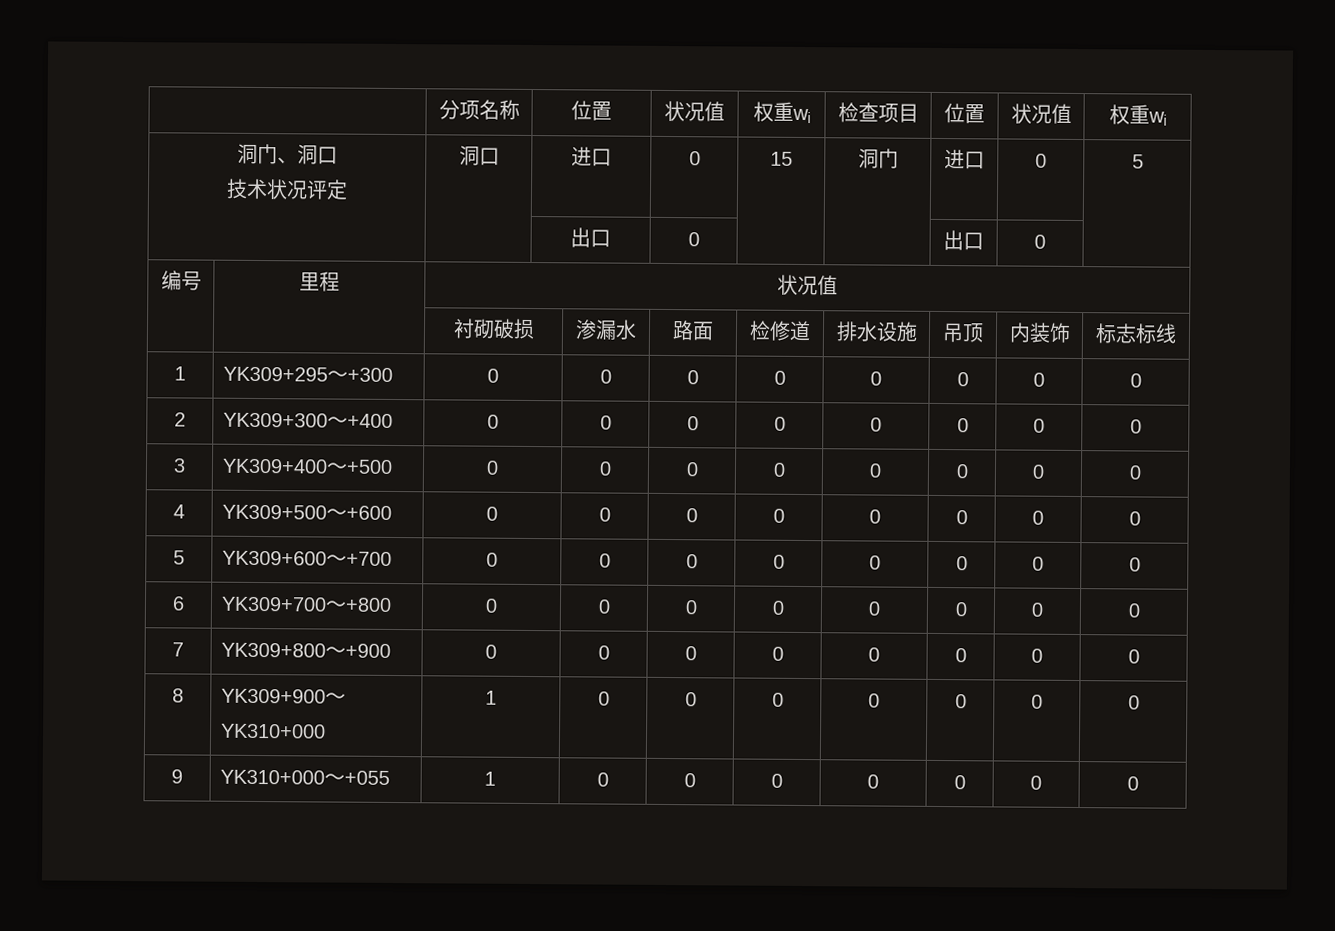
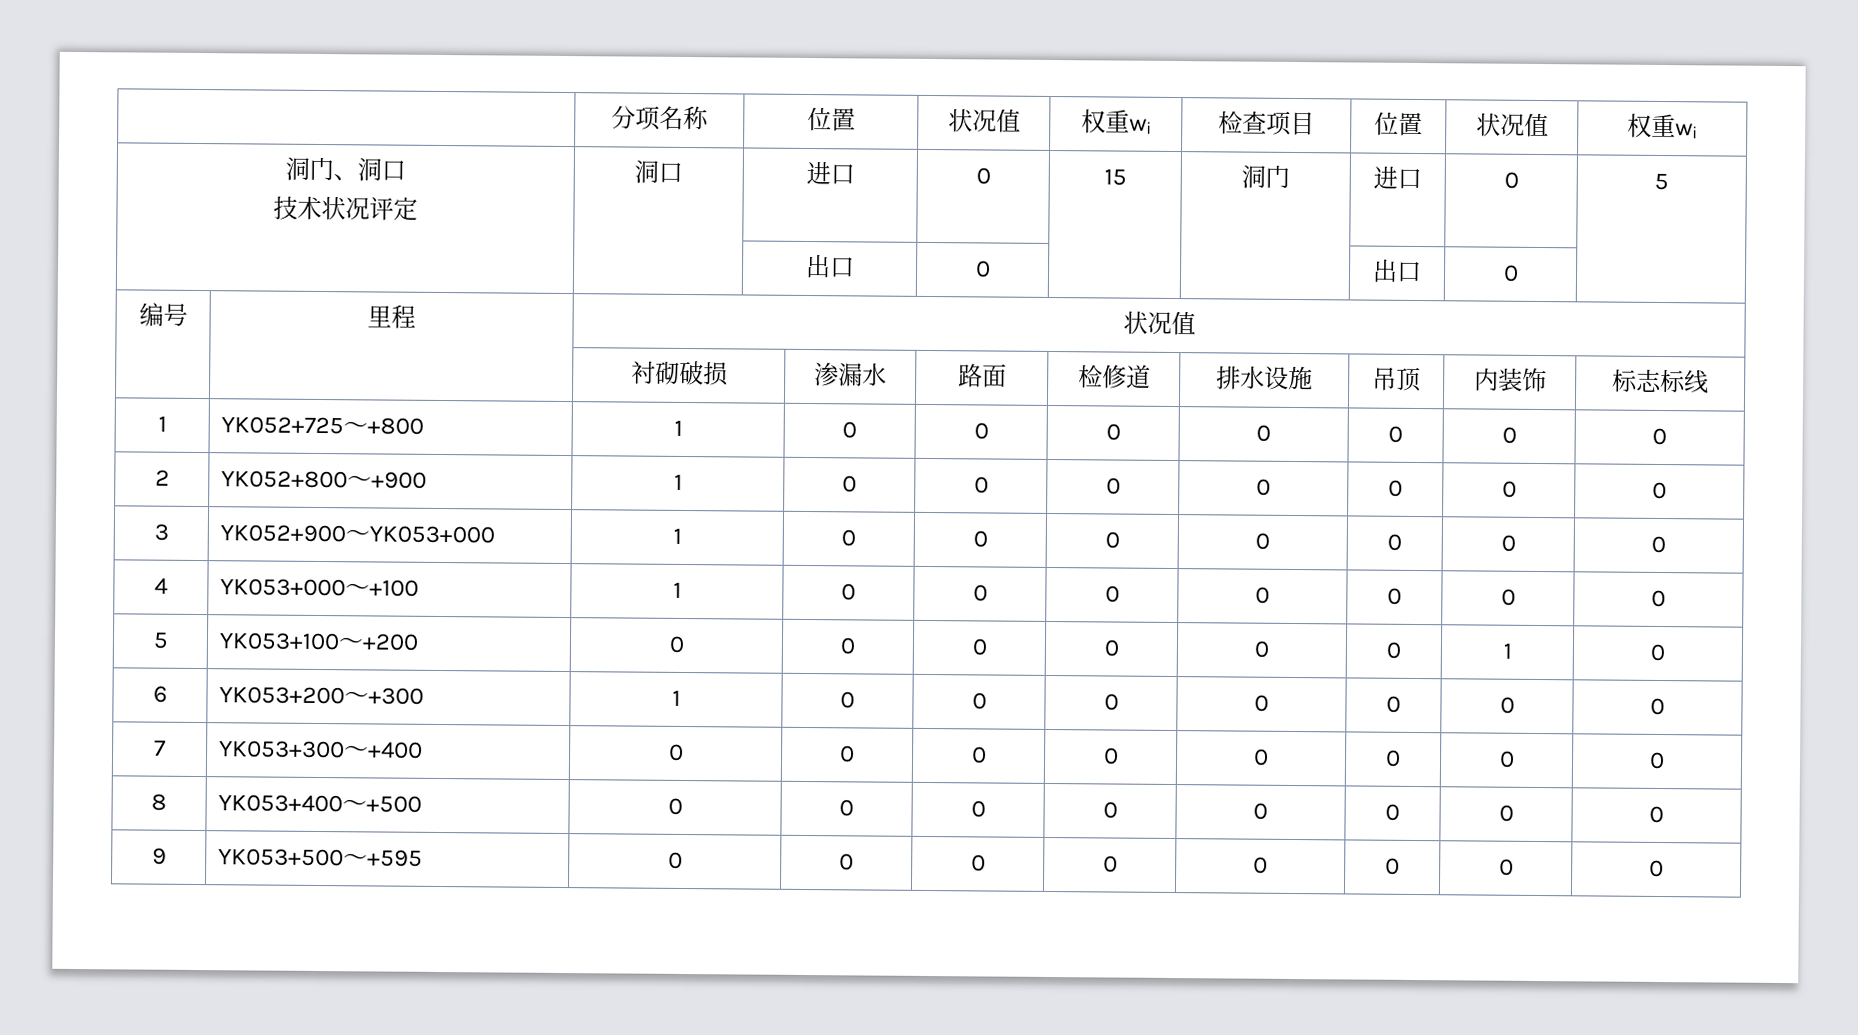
- 1 | YK309+295～+300 | 0 | 0 | 0 | 0 | 0 | 0 | 0 | 0
+ 1 | YK052+725～+800 | 1 | 0 | 0 | 0 | 0 | 0 | 0 | 0
- 2 | YK309+300～+400 | 0 | 0 | 0 | 0 | 0 | 0 | 0 | 0
+ 2 | YK052+800～+900 | 1 | 0 | 0 | 0 | 0 | 0 | 0 | 0
+ 3 | YK052+900～YK053+000 | 1 | 0 | 0 | 0 | 0 | 0 | 0 | 0
+ 4 | YK053+000～+100 | 1 | 0 | 0 | 0 | 0 | 0 | 0 | 0
+ 5 | YK053+100～+200 | 0 | 0 | 0 | 0 | 0 | 0 | 1 | 0
+ 6 | YK053+200～+300 | 1 | 0 | 0 | 0 | 0 | 0 | 0 | 0
+ 7 | YK053+300～+400 | 0 | 0 | 0 | 0 | 0 | 0 | 0 | 0
- 3 | YK309+400～+500 | 0 | 0 | 0 | 0 | 0 | 0 | 0 | 0
+ 8 | YK053+400～+500 | 0 | 0 | 0 | 0 | 0 | 0 | 0 | 0
- 4 | YK309+500～+600 | 0 | 0 | 0 | 0 | 0 | 0 | 0 | 0
- 5 | YK309+600～+700 | 0 | 0 | 0 | 0 | 0 | 0 | 0 | 0
- 6 | YK309+700～+800 | 0 | 0 | 0 | 0 | 0 | 0 | 0 | 0
- 7 | YK309+800～+900 | 0 | 0 | 0 | 0 | 0 | 0 | 0 | 0
- 8 | YK309+900～YK310+000 | 1 | 0 | 0 | 0 | 0 | 0 | 0 | 0
- 9 | YK310+000～+055 | 1 | 0 | 0 | 0 | 0 | 0 | 0 | 0
+ 9 | YK053+500～+595 | 0 | 0 | 0 | 0 | 0 | 0 | 0 | 0

